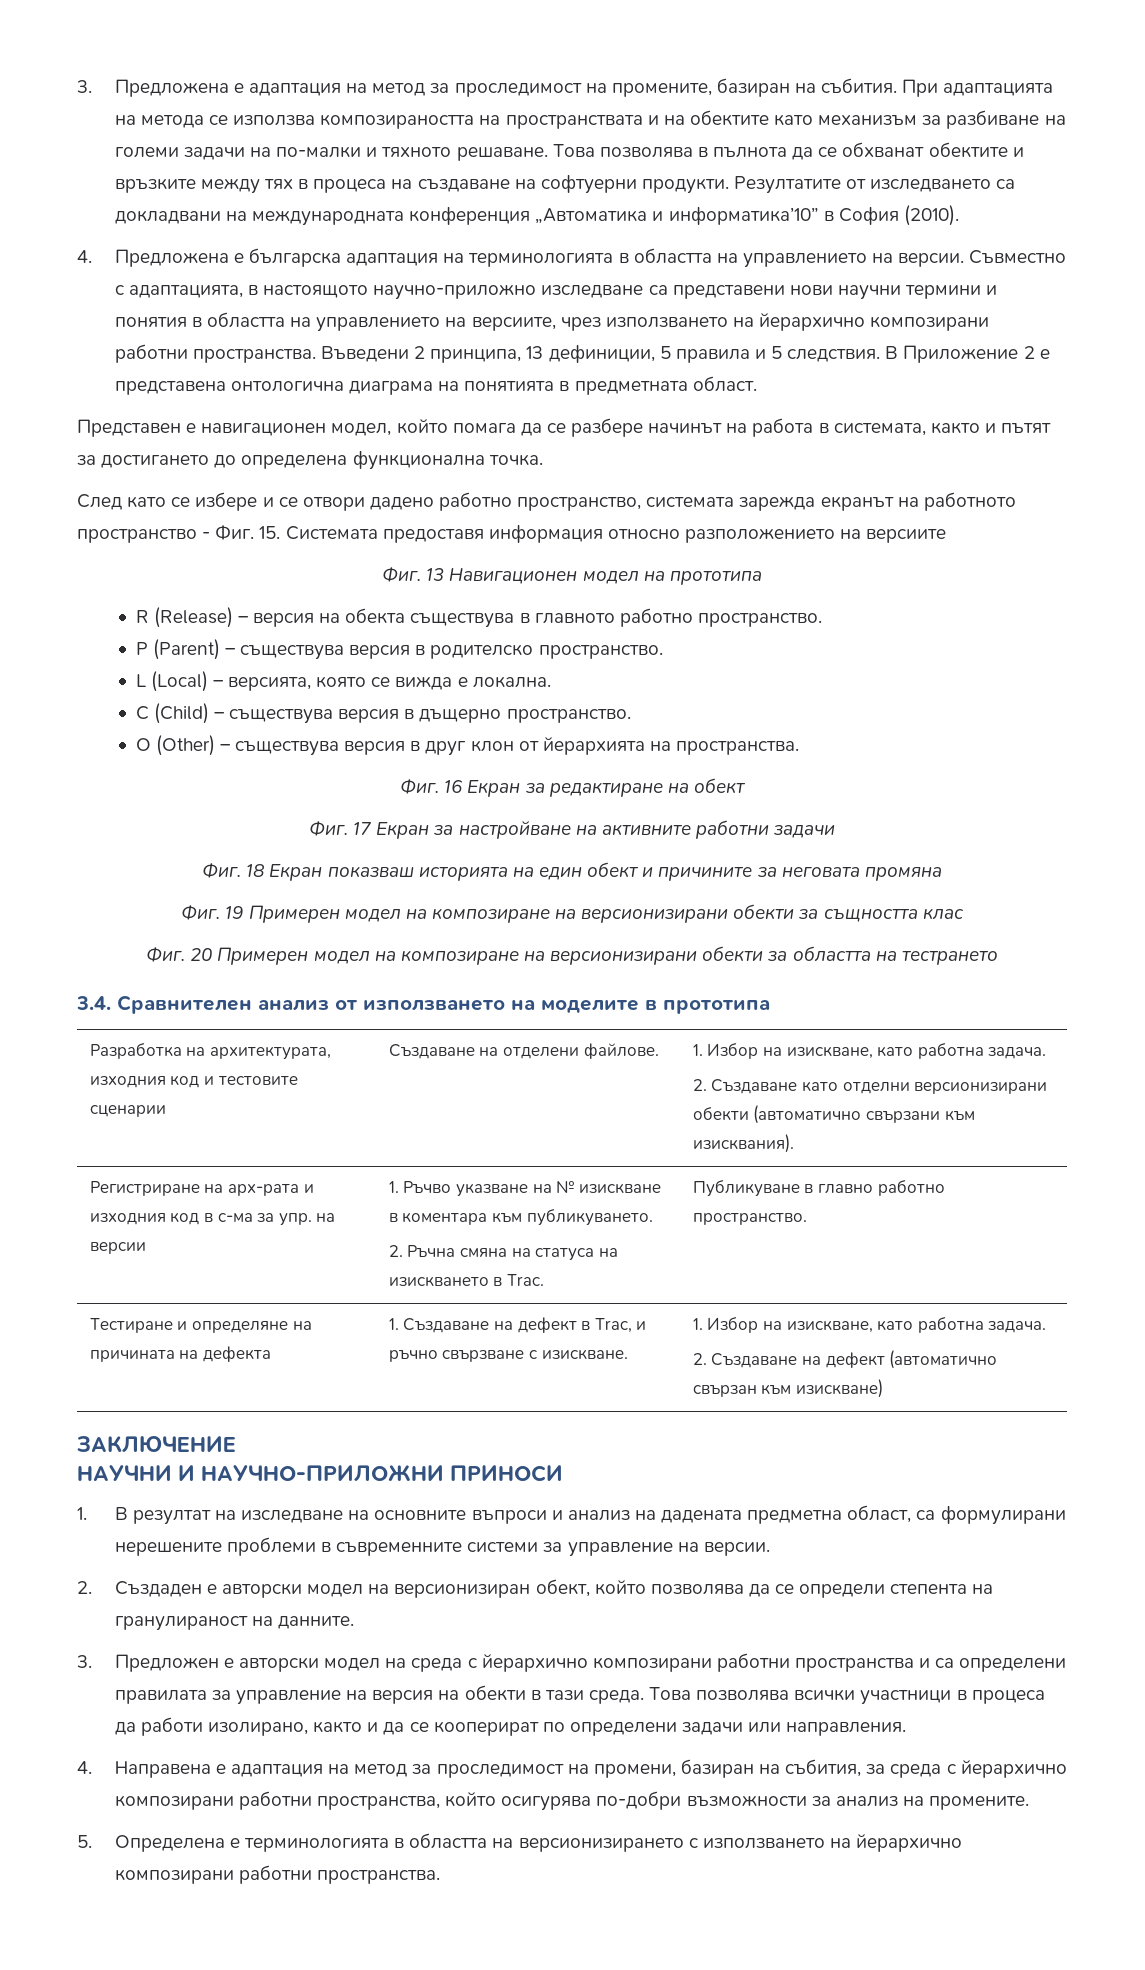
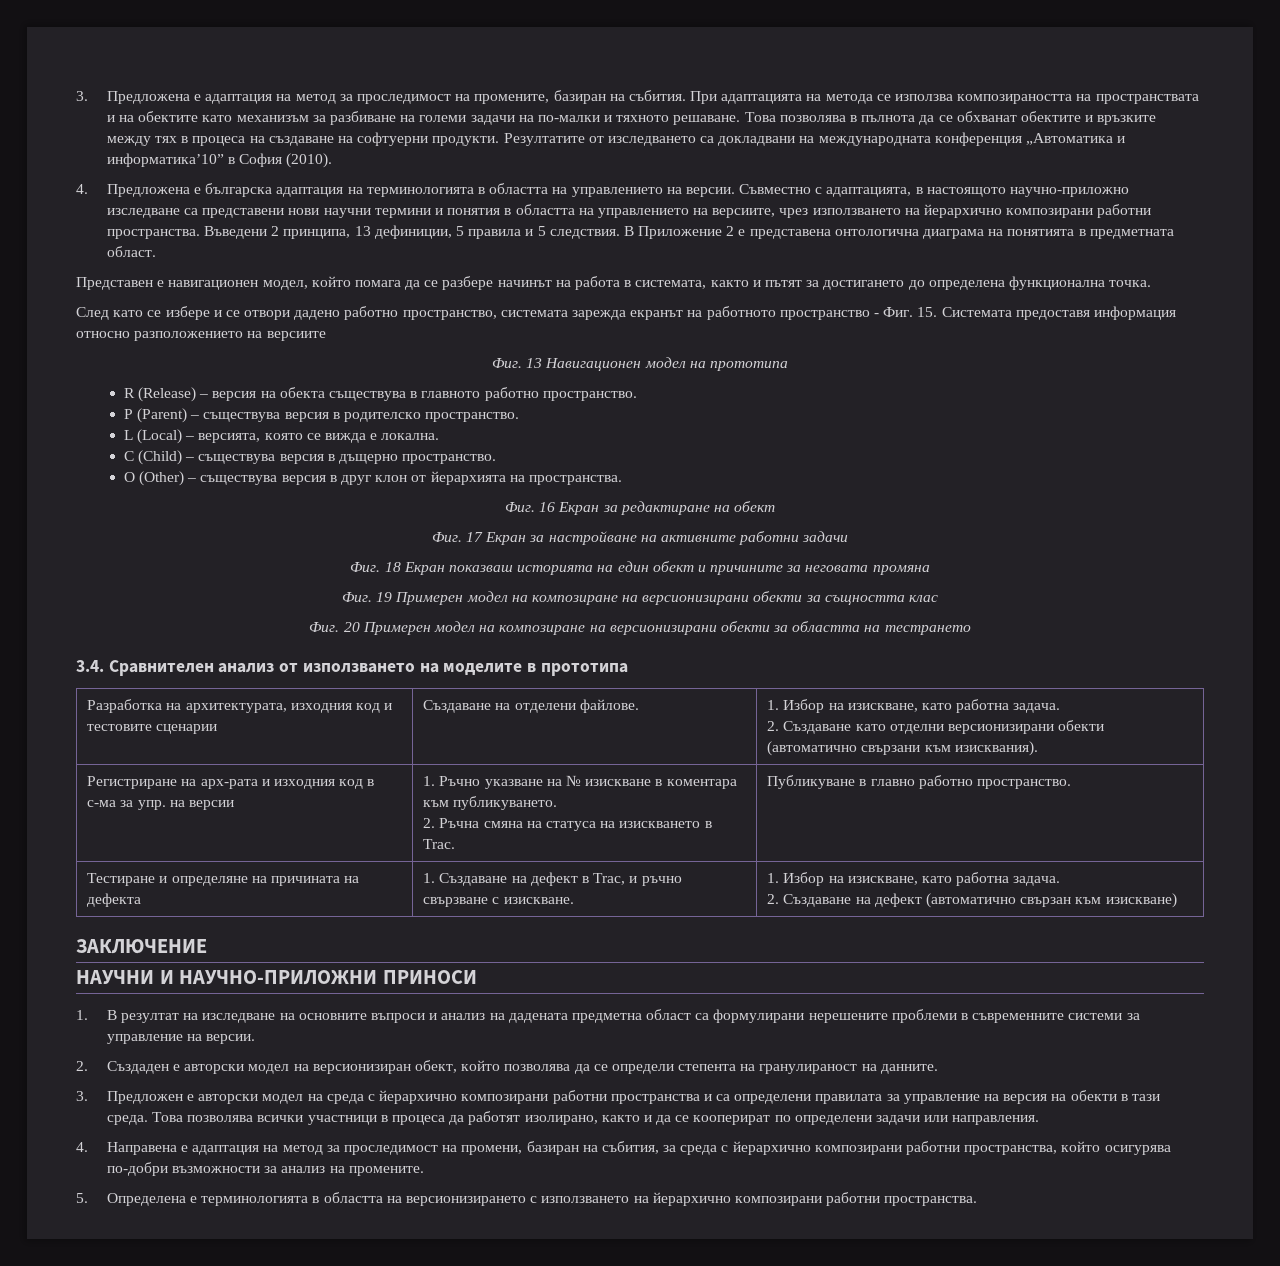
- Регистриране на арх-рата и изходния код в с-ма за упр. на версии | 1. Ръчво указване на № изискване в коментара към публикуването.
+ Регистриране на арх-рата и изходния код в с-ма за упр. на версии | 1. Ръчно указване на № изискване в коментара към публикуването.
- 1. В резултат на изследване на основните въпроси и анализ на дадената предметна област, са формулирани нерешените проблеми в съвременните системи за управление на версии.
+ 1. В резултат на изследване на основните въпроси и анализ на дадената предметна област са формулирани нерешените проблеми в съвременните системи за управление на версии.
- Това позволява всички участници в процеса да работи изолирано, както и да се кооперират по определени задачи или направления.
+ Това позволява всички участници в процеса да работят изолирано, както и да се кооперират по определени задачи или направления.

